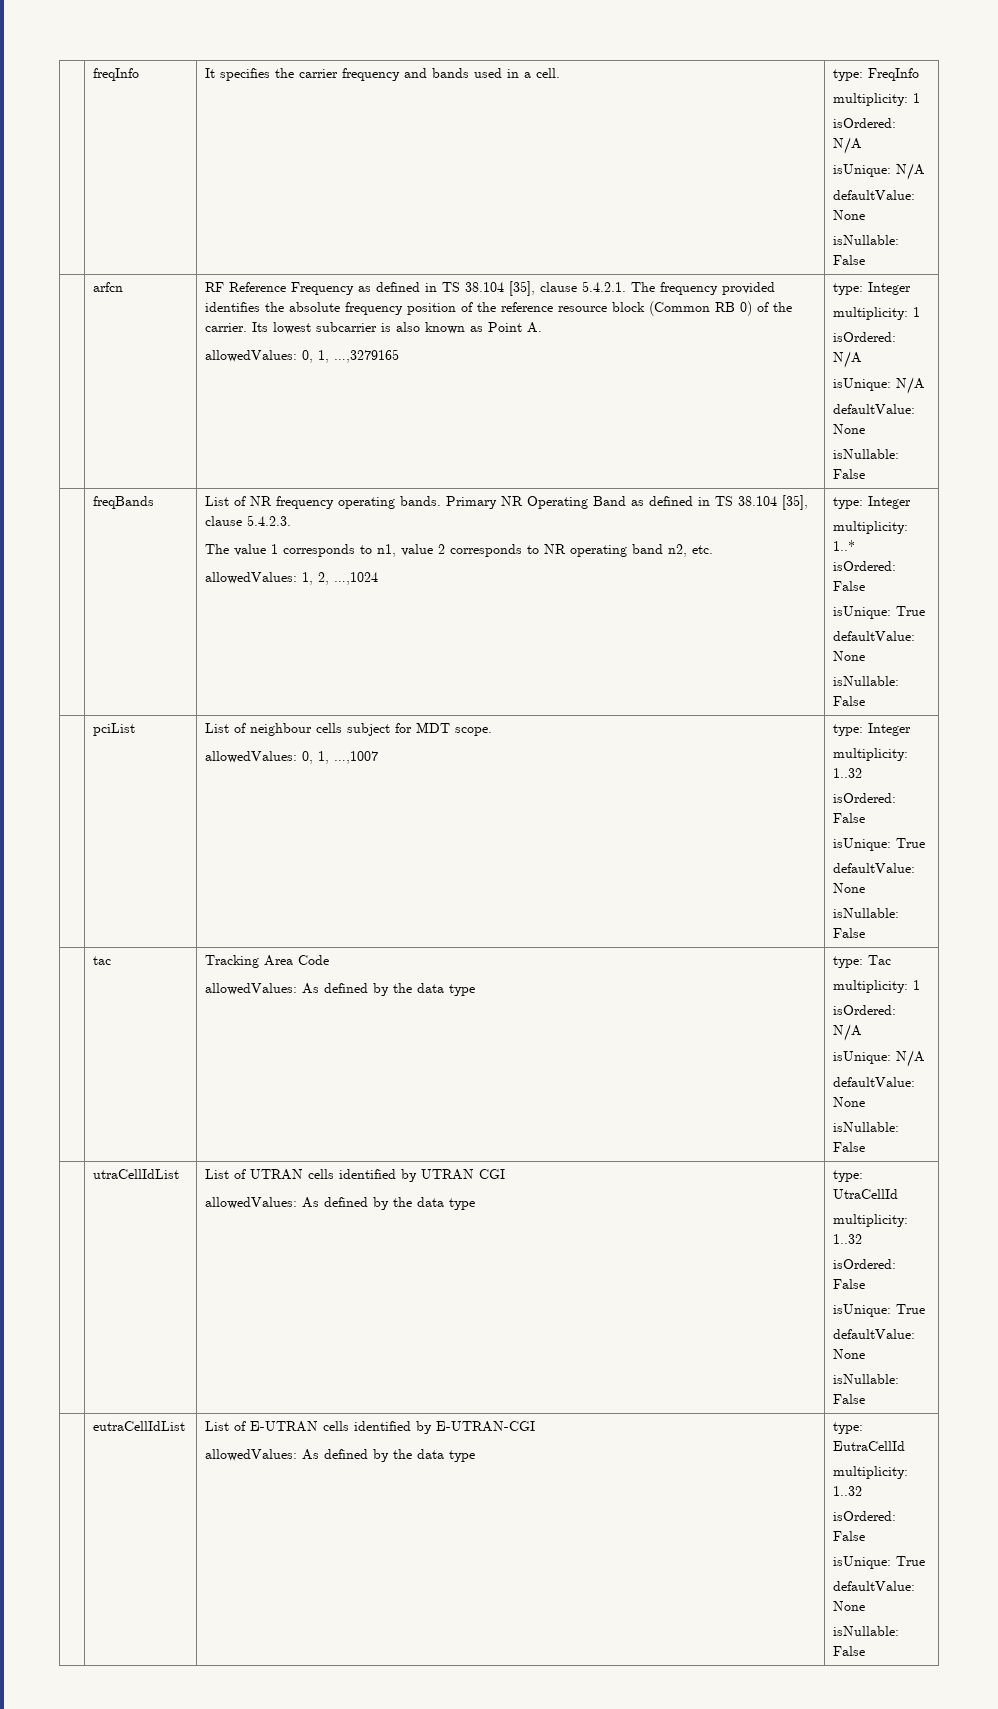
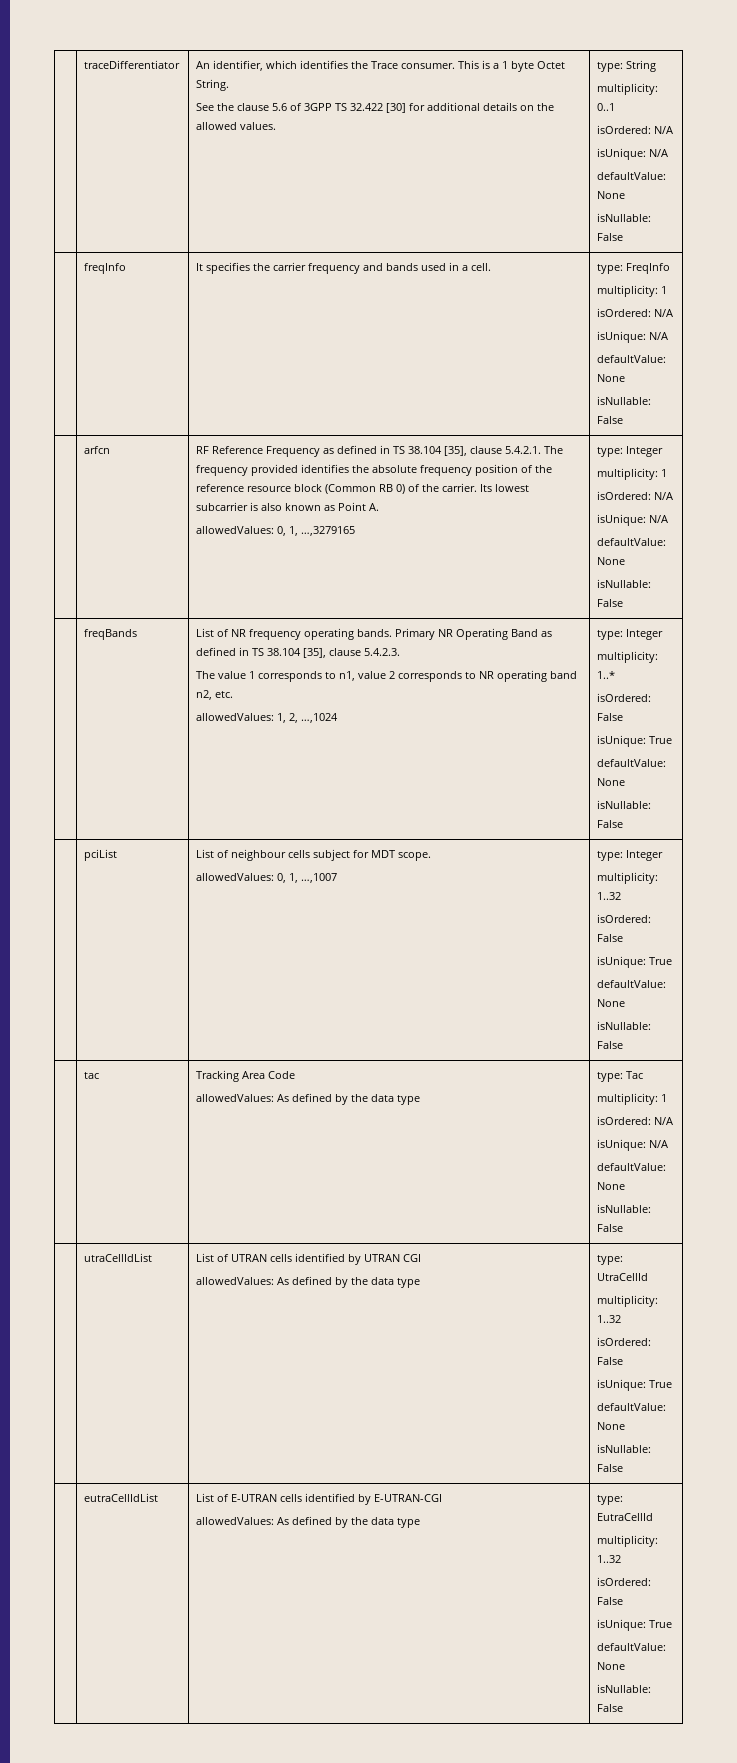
+ traceDifferentiator | An identifier, which identifies the Trace consumer. This is a 1 byte Octet String.
+ See the clause 5.6 of 3GPP TS 32.422 [30] for additional details on the allowed values. | type: String
+ multiplicity: 0..1
+ isOrdered: N/A
+ isUnique: N/A
+ defaultValue: None
+ isNullable: False

